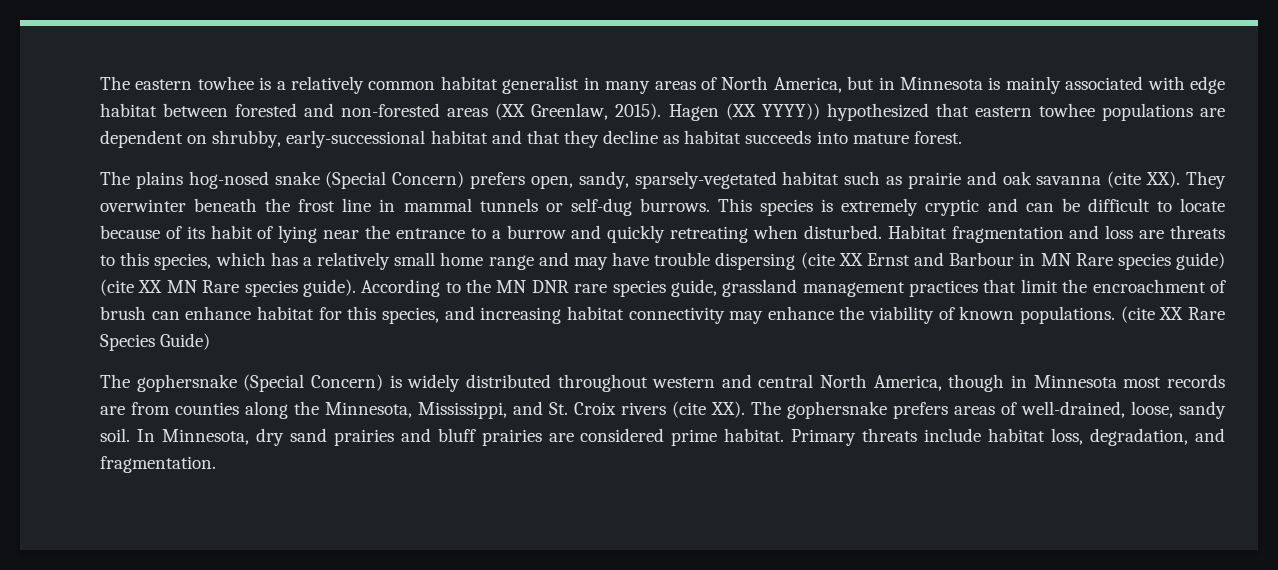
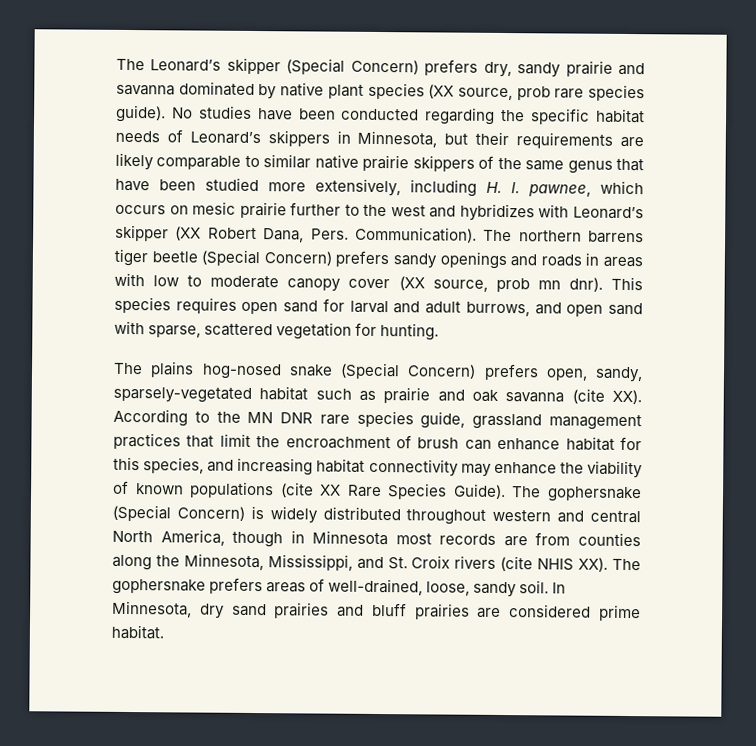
- The eastern towhee is a relatively common habitat generalist in many areas of North America, but in Minnesota is mainly associated with edge habitat between forested and non-forested areas (XX Greenlaw, 2015). Hagen (XX YYYY)) hypothesized that eastern towhee populations are dependent on shrubby, early-successional habitat and that they decline as habitat succeeds into mature forest.
+ The Leonard’s skipper (Special Concern) prefers dry, sandy prairie and savanna dominated by native plant species (XX source, prob rare species guide). No studies have been conducted regarding the specific habitat needs of Leonard’s skippers in Minnesota, but their requirements are likely comparable to similar native prairie skippers of the same genus that have been studied more extensively, including H. l. pawnee, which occurs on mesic prairie further to the west and hybridizes with Leonard’s skipper (XX Robert Dana, Pers. Communication). The northern barrens tiger beetle (Special Concern) prefers sandy openings and roads in areas with low to moderate canopy cover (XX source, prob mn dnr). This species requires open sand for larval and adult burrows, and open sand with sparse, scattered vegetation for hunting.
- The plains hog-nosed snake (Special Concern) prefers open, sandy, sparsely-vegetated habitat such as prairie and oak savanna (cite XX). They overwinter beneath the frost line in mammal tunnels or self-dug burrows. This species is extremely cryptic and can be difficult to locate because of its habit of lying near the entrance to a burrow and quickly retreating when disturbed. Habitat fragmentation and loss are threats to this species, which has a relatively small home range and may have trouble dispersing (cite XX Ernst and Barbour in MN Rare species guide) (cite XX MN Rare species guide). According to the MN DNR rare species guide, grassland management practices that limit the encroachment of brush can enhance habitat for this species, and increasing habitat connectivity may enhance the viability of known populations. (cite XX Rare Species Guide)
- The gophersnake (Special Concern) is widely distributed throughout western and central North America, though in Minnesota most records are from counties along the Minnesota, Mississippi, and St. Croix rivers (cite XX). The gophersnake prefers areas of well-drained, loose, sandy soil.
+ The plains hog-nosed snake (Special Concern) prefers open, sandy, sparsely-vegetated habitat such as prairie and oak savanna (cite XX). According to the MN DNR rare species guide, grassland management practices that limit the encroachment of brush can enhance habitat for this species, and increasing habitat connectivity may enhance the viability of known populations (cite XX Rare Species Guide). The gophersnake (Special Concern) is widely distributed throughout western and central North America, though in Minnesota most records are from counties along the Minnesota, Mississippi, and St. Croix rivers (cite NHIS XX). The gophersnake prefers areas of well-drained, loose, sandy soil.
- Primary threats include habitat loss, degradation, and fragmentation.

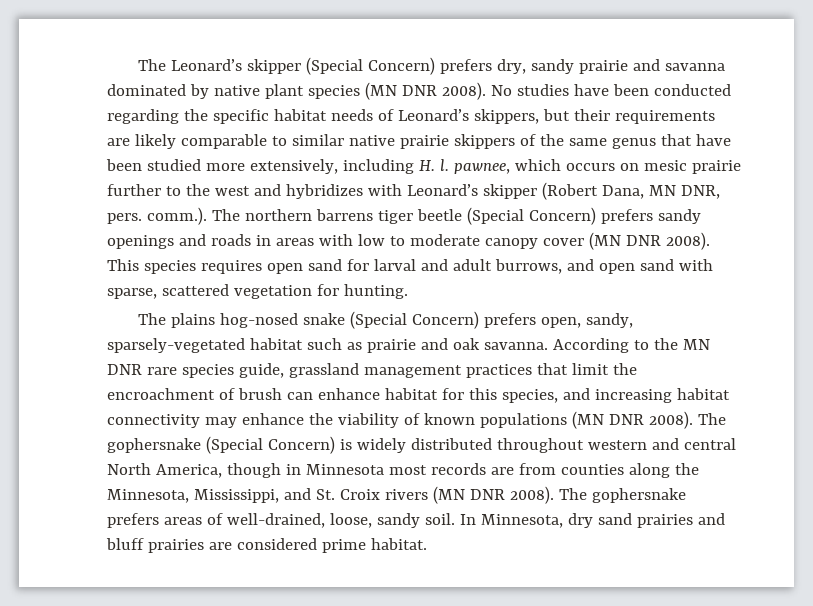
- The Leonard’s skipper (Special Concern) prefers dry, sandy prairie and savanna dominated by native plant species (XX source, prob rare species guide).
+ The Leonard’s skipper (Special Concern) prefers dry, sandy prairie and savanna dominated by native plant species (MN DNR 2008).
- No studies have been conducted regarding the specific habitat needs of Leonard’s skippers in Minnesota, but their requirements are likely comparable to similar native prairie skippers of the same genus that have been studied more extensively, including H. l. pawnee, which occurs on mesic prairie further to the west and hybridizes with Leonard’s skipper (XX Robert Dana, Pers. Communication). The northern barrens tiger beetle (Special Concern) prefers sandy openings and roads in areas with low to moderate canopy cover (XX source, prob mn dnr).
+ No studies have been conducted regarding the specific habitat needs of Leonard’s skippers, but their requirements are likely comparable to similar native prairie skippers of the same genus that have been studied more extensively, including H. l. pawnee, which occurs on mesic prairie further to the west and hybridizes with Leonard’s skipper (Robert Dana, MN DNR, pers. comm.). The northern barrens tiger beetle (Special Concern) prefers sandy openings and roads in areas with low to moderate canopy cover (MN DNR 2008).
- The plains hog-nosed snake (Special Concern) prefers open, sandy, sparsely-vegetated habitat such as prairie and oak savanna (cite XX). According to the MN DNR rare species guide, grassland management practices that limit the encroachment of brush can enhance habitat for this species, and increasing habitat connectivity may enhance the viability of known populations (cite XX Rare Species Guide).
+ The plains hog-nosed snake (Special Concern) prefers open, sandy, sparsely-vegetated habitat such as prairie and oak savanna. According to the MN DNR rare species guide, grassland management practices that limit the encroachment of brush can enhance habitat for this species, and increasing habitat connectivity may enhance the viability of known populations (MN DNR 2008).
- The gophersnake (Special Concern) is widely distributed throughout western and central North America, though in Minnesota most records are from counties along the Minnesota, Mississippi, and St. Croix rivers (cite NHIS XX). The gophersnake prefers areas of well-drained, loose, sandy soil.
+ The gophersnake (Special Concern) is widely distributed throughout western and central North America, though in Minnesota most records are from counties along the Minnesota, Mississippi, and St. Croix rivers (MN DNR 2008). The gophersnake prefers areas of well-drained, loose, sandy soil.

